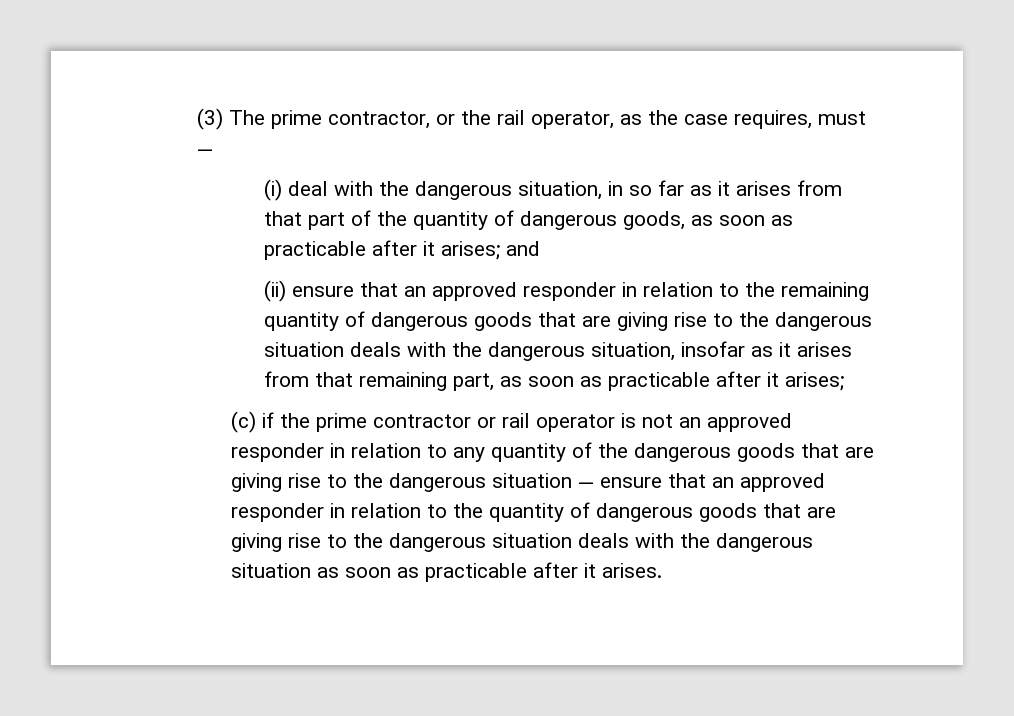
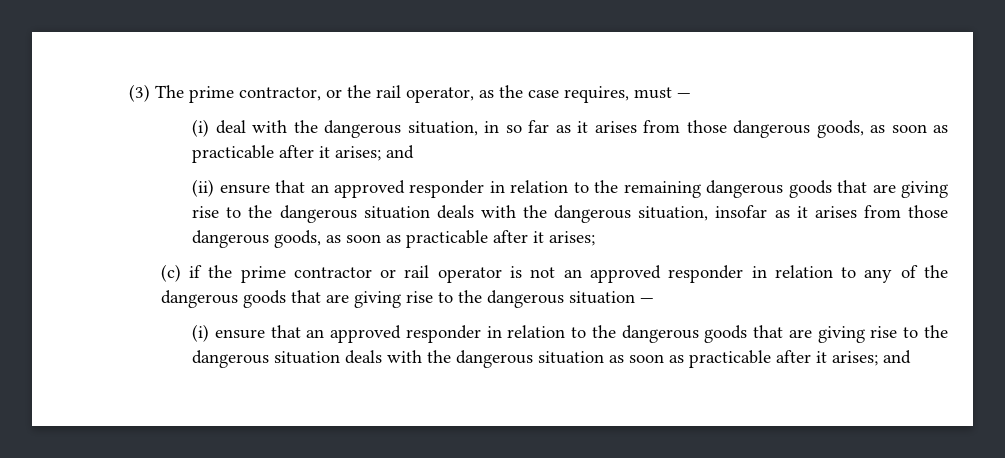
- (i) deal with the dangerous situation, in so far as it arises from that part of the quantity of dangerous goods, as soon as practicable after it arises; and
+ (i) deal with the dangerous situation, in so far as it arises from those dangerous goods, as soon as practicable after it arises; and
- (ii) ensure that an approved responder in relation to the remaining quantity of dangerous goods that are giving rise to the dangerous situation deals with the dangerous situation, insofar as it arises from that remaining part, as soon as practicable after it arises;
+ (ii) ensure that an approved responder in relation to the remaining dangerous goods that are giving rise to the dangerous situation deals with the dangerous situation, insofar as it arises from those dangerous goods, as soon as practicable after it arises;
- (c) if the prime contractor or rail operator is not an approved responder in relation to any quantity of the dangerous goods that are giving rise to the dangerous situation — ensure that an approved responder in relation to the quantity of dangerous goods that are giving rise to the dangerous situation deals with the dangerous situation as soon as practicable after it arises.
+ (c) if the prime contractor or rail operator is not an approved responder in relation to any of the dangerous goods that are giving rise to the dangerous situation —
+ (i) ensure that an approved responder in relation to the dangerous goods that are giving rise to the dangerous situation deals with the dangerous situation as soon as practicable after it arises; and

